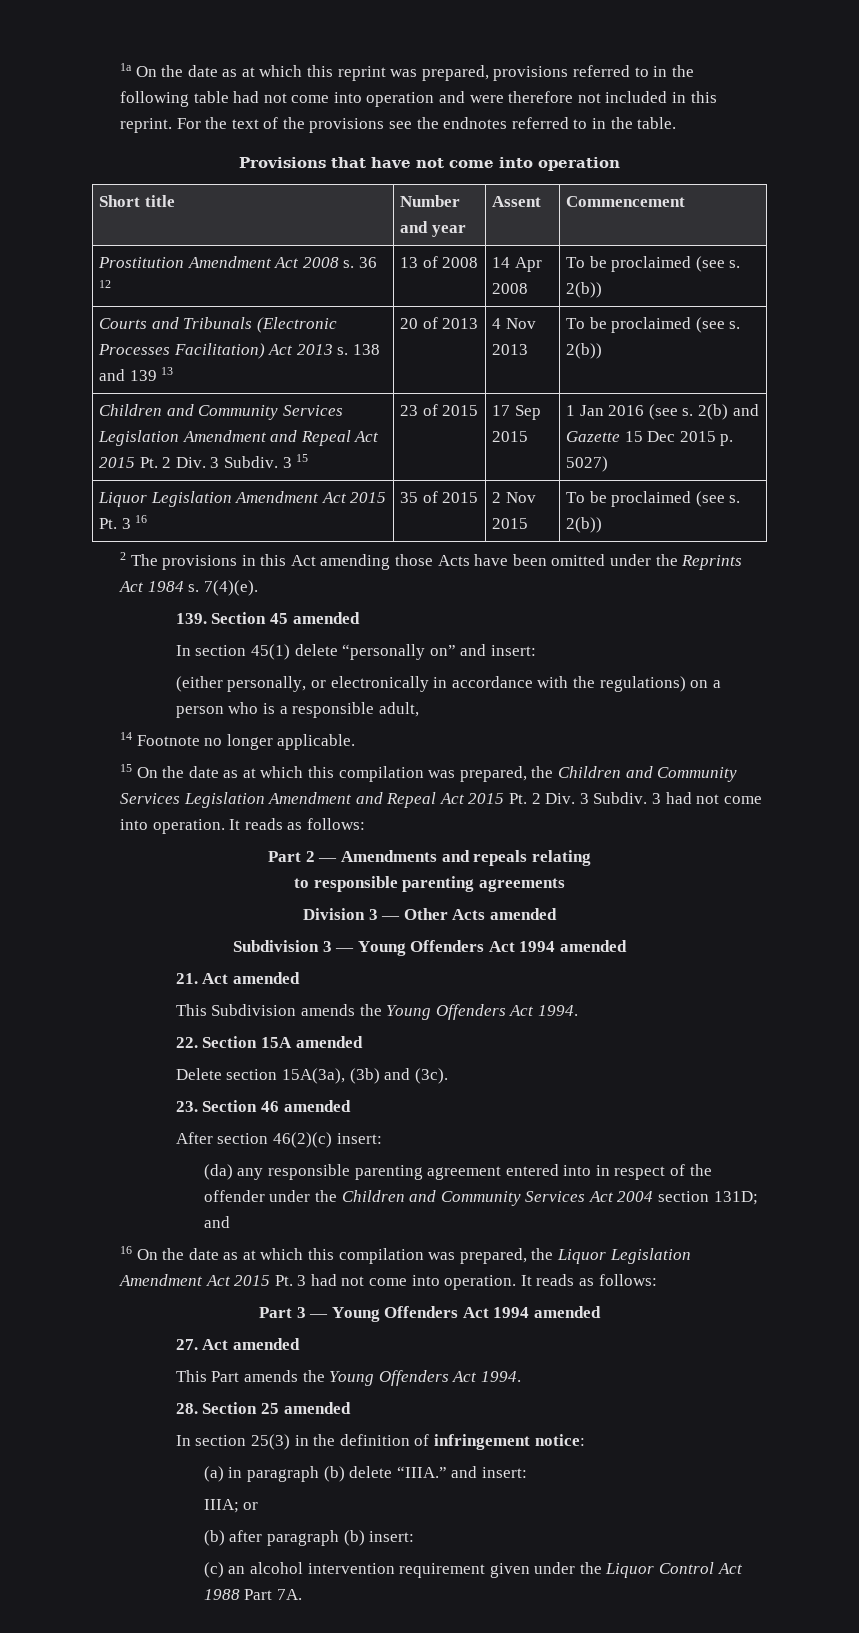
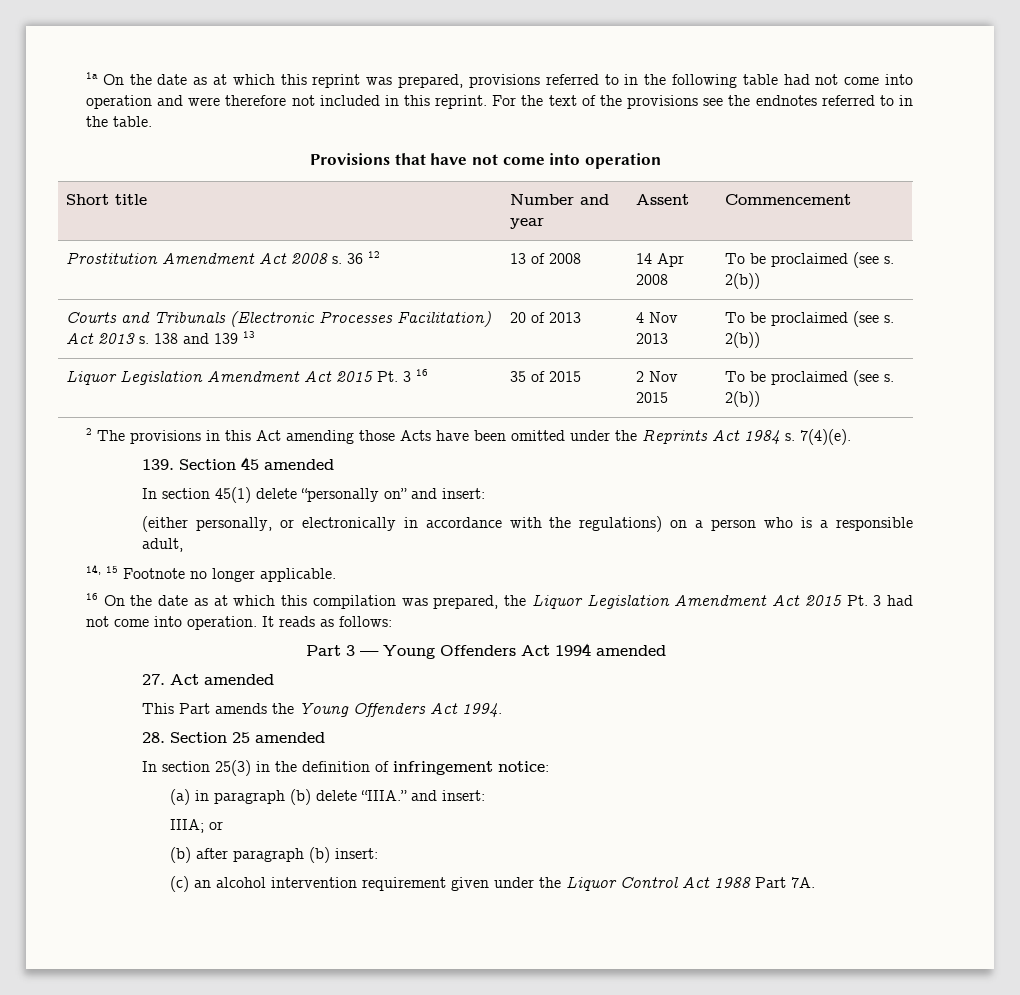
- Children and Community Services Legislation Amendment and Repeal Act 2015 Pt. 2 Div. 3 Subdiv. 3 15 | 23 of 2015 | 17 Sep 2015 | 1 Jan 2016 (see s. 2(b) and Gazette 15 Dec 2015 p. 5027)
- 14 Footnote no longer applicable.
+ 14, 15 Footnote no longer applicable.
- 15 On the date as at which this compilation was prepared, the Children and Community Services Legislation Amendment and Repeal Act 2015 Pt. 2 Div. 3 Subdiv. 3 had not come into operation. It reads as follows:
- Part 2 — Amendments and repeals relating
- to responsible parenting agreements
- Division 3 — Other Acts amended
- Subdivision 3 — Young Offenders Act 1994 amended
- 21. Act amended
- This Subdivision amends the Young Offenders Act 1994.
- 22. Section 15A amended
- Delete section 15A(3a), (3b) and (3c).
- 23. Section 46 amended
- After section 46(2)(c) insert:
- (da) any responsible parenting agreement entered into in respect of the offender under the Children and Community Services Act 2004 section 131D; and

